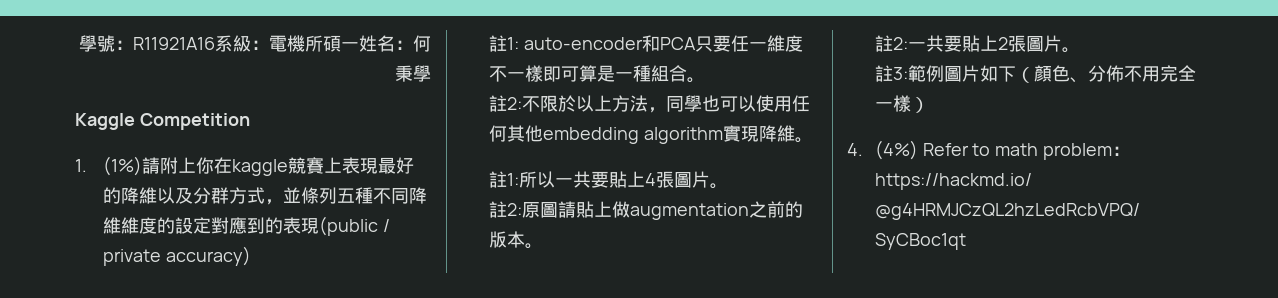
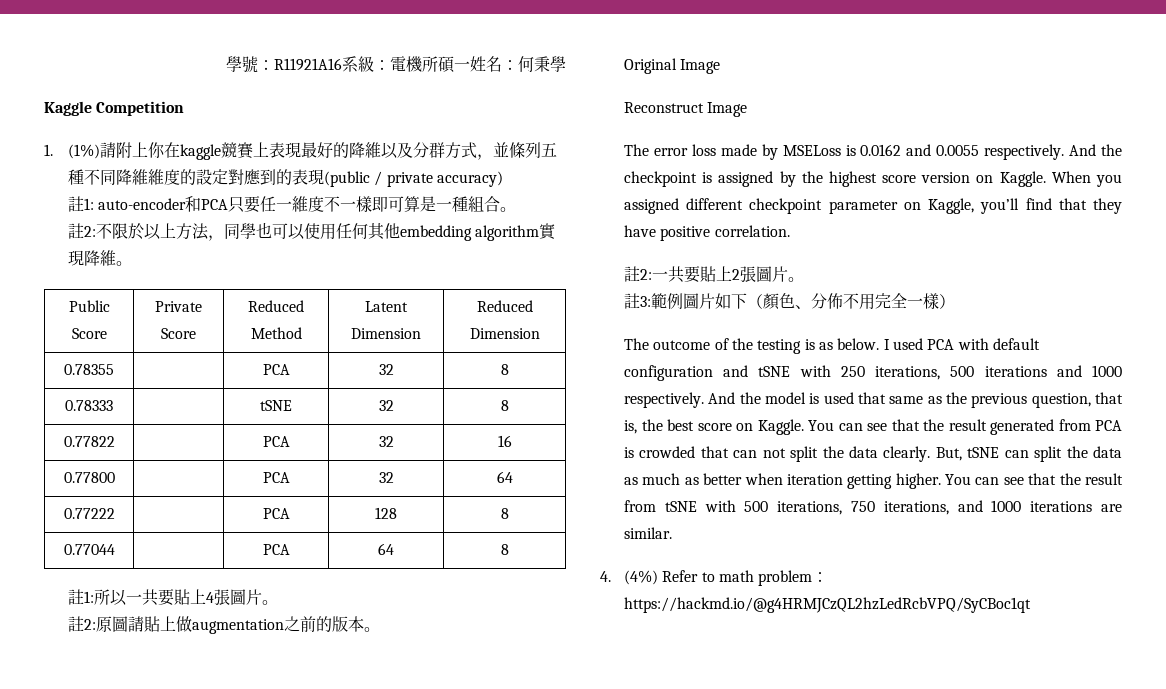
+ Public Score | Private Score | Reduced Method | Latent Dimension | Reduced Dimension
+ 0.78355 | | PCA | 32 | 8
+ 0.78333 | | tSNE | 32 | 8
+ 0.77822 | | PCA | 32 | 16
+ 0.77800 | | PCA | 32 | 64
+ 0.77222 | | PCA | 128 | 8
+ 0.77044 | | PCA | 64 | 8
+ Original Image
+ Reconstruct Image
+ The error loss made by MSELoss is 0.0162 and 0.0055 respectively. And the checkpoint is assigned by the highest score version on Kaggle. When you assigned different checkpoint parameter on Kaggle, you’ll find that they have positive correlation.
+ The outcome of the testing is as below. I used PCA with default configuration and tSNE with 250 iterations, 500 iterations and 1000 respectively. And the model is used that same as the previous question, that is, the best score on Kaggle. You can see that the result generated from PCA is crowded that can not split the data clearly. But, tSNE can split the data as much as better when iteration getting higher. You can see that the result from tSNE with 500 iterations, 750 iterations, and 1000 iterations are similar.

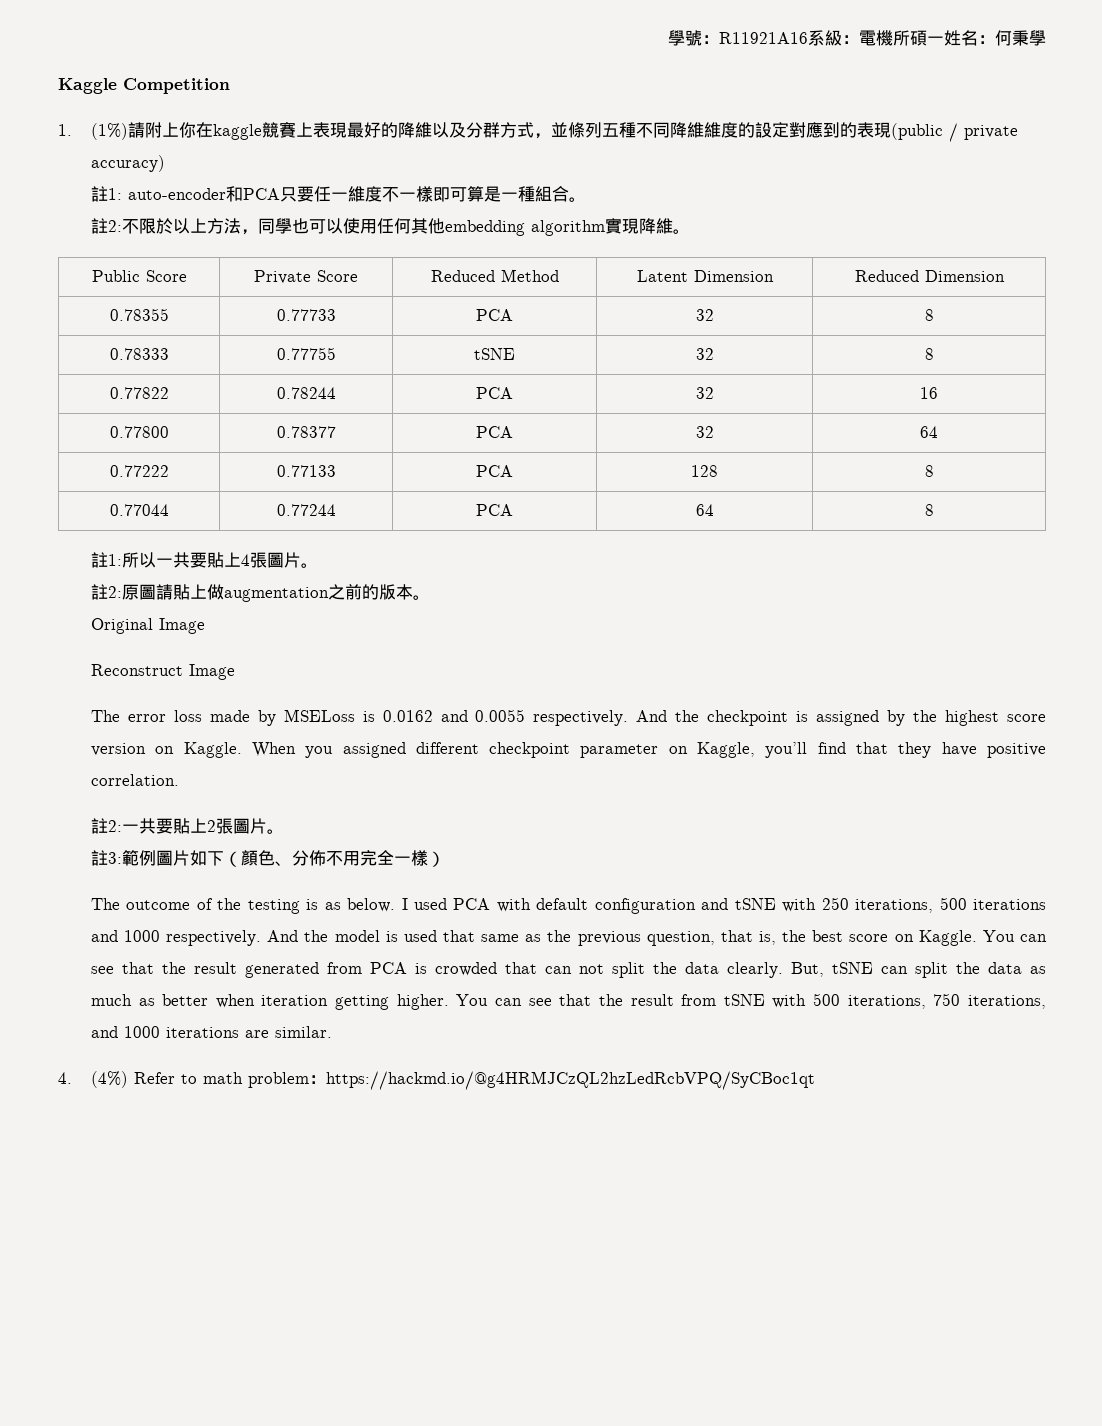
- 0.78355 | | PCA | 32 | 8
+ 0.78355 | 0.77733 | PCA | 32 | 8
- 0.78333 | | tSNE | 32 | 8
+ 0.78333 | 0.77755 | tSNE | 32 | 8
- 0.77822 | | PCA | 32 | 16
+ 0.77822 | 0.78244 | PCA | 32 | 16
- 0.77800 | | PCA | 32 | 64
+ 0.77800 | 0.78377 | PCA | 32 | 64
- 0.77222 | | PCA | 128 | 8
+ 0.77222 | 0.77133 | PCA | 128 | 8
- 0.77044 | | PCA | 64 | 8
+ 0.77044 | 0.77244 | PCA | 64 | 8

